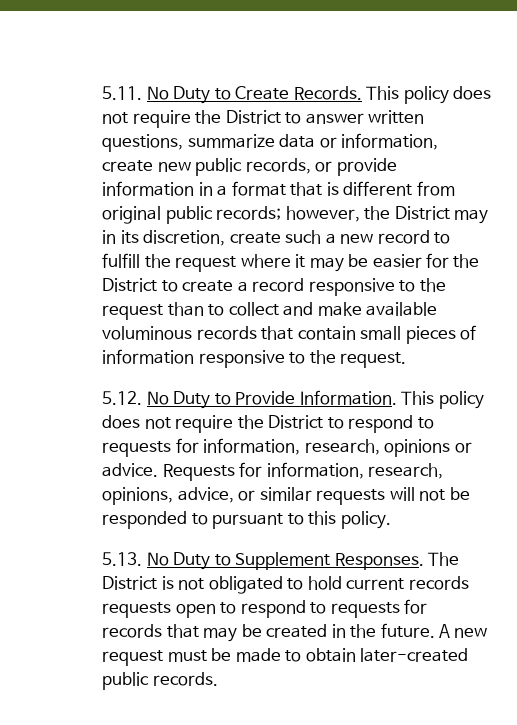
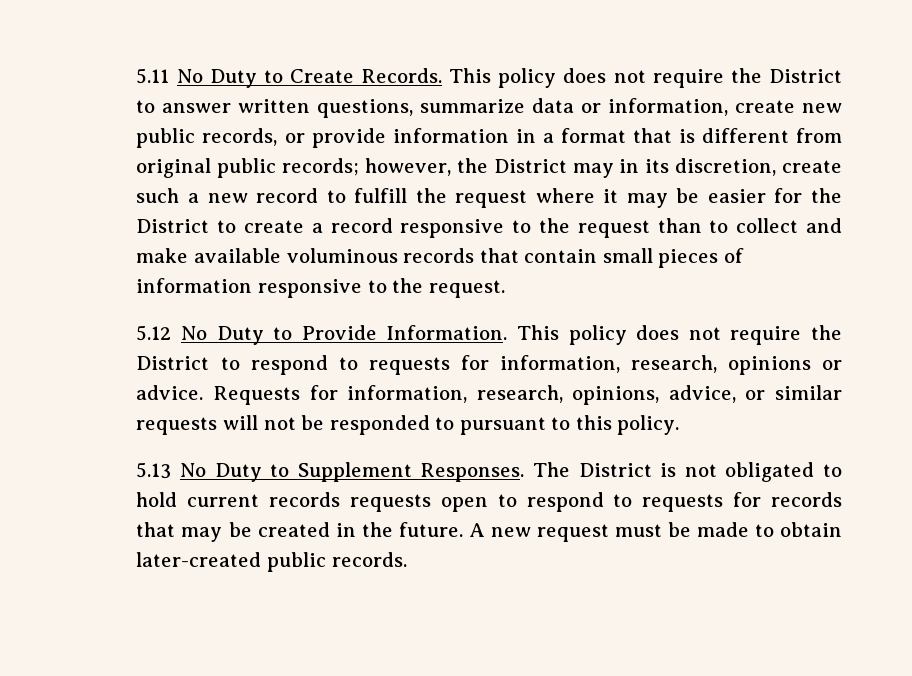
- 5.11. No Duty to Create Records.
+ 5.11 No Duty to Create Records.
- 5.12. No Duty to Provide Information.
+ 5.12 No Duty to Provide Information.
- 5.13. No Duty to Supplement Responses.
+ 5.13 No Duty to Supplement Responses.

